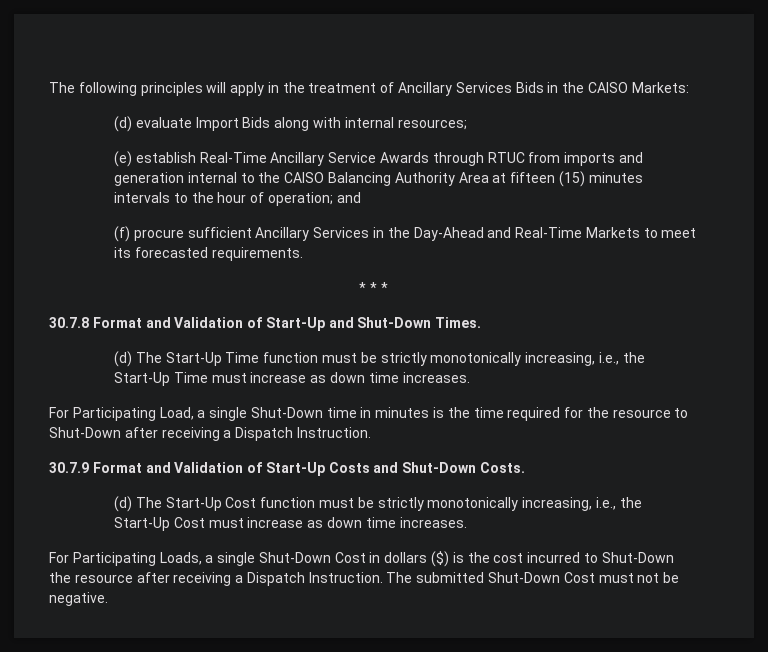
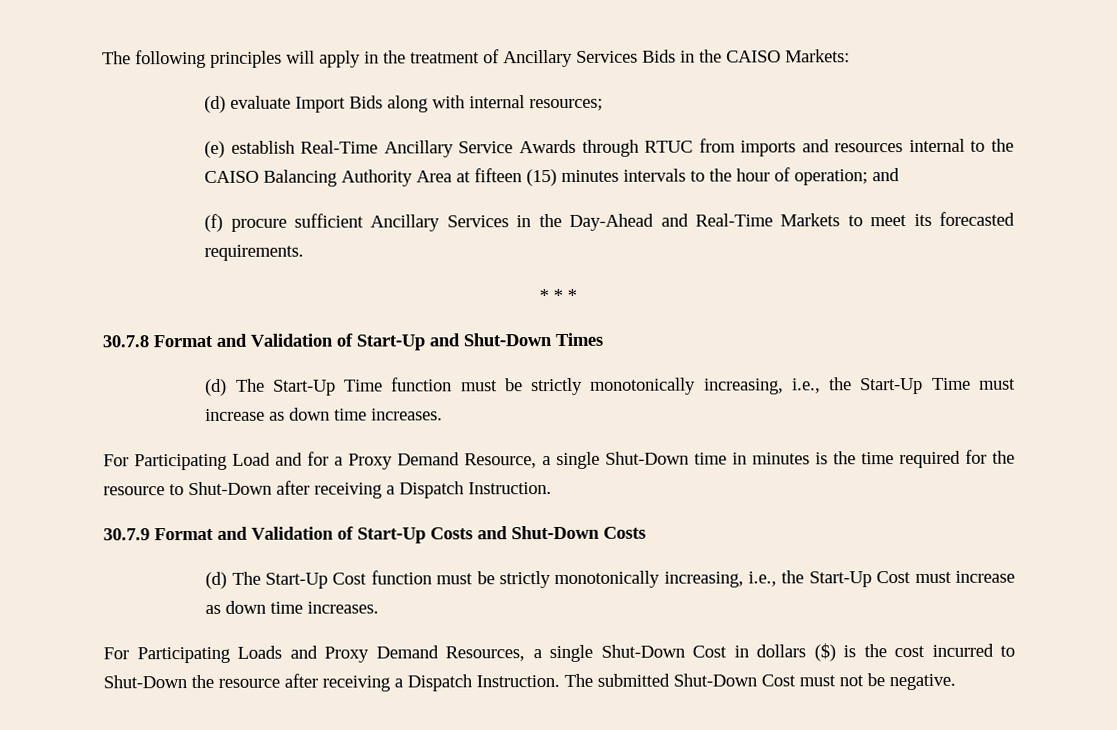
- (e) establish Real-Time Ancillary Service Awards through RTUC from imports and generation internal to the CAISO Balancing Authority Area at fifteen (15) minutes intervals to the hour of operation; and
+ (e) establish Real-Time Ancillary Service Awards through RTUC from imports and resources internal to the CAISO Balancing Authority Area at fifteen (15) minutes intervals to the hour of operation; and
- 30.7.8 Format and Validation of Start-Up and Shut-Down Times.
+ 30.7.8 Format and Validation of Start-Up and Shut-Down Times
- For Participating Load, a single Shut-Down time in minutes is the time required for the resource to Shut-Down after receiving a Dispatch Instruction.
+ For Participating Load and for a Proxy Demand Resource, a single Shut-Down time in minutes is the time required for the resource to Shut-Down after receiving a Dispatch Instruction.
- 30.7.9 Format and Validation of Start-Up Costs and Shut-Down Costs.
+ 30.7.9 Format and Validation of Start-Up Costs and Shut-Down Costs
- For Participating Loads, a single Shut-Down Cost in dollars ($) is the cost incurred to Shut-Down the resource after receiving a Dispatch Instruction.
+ For Participating Loads and Proxy Demand Resources, a single Shut-Down Cost in dollars ($) is the cost incurred to Shut-Down the resource after receiving a Dispatch Instruction.

